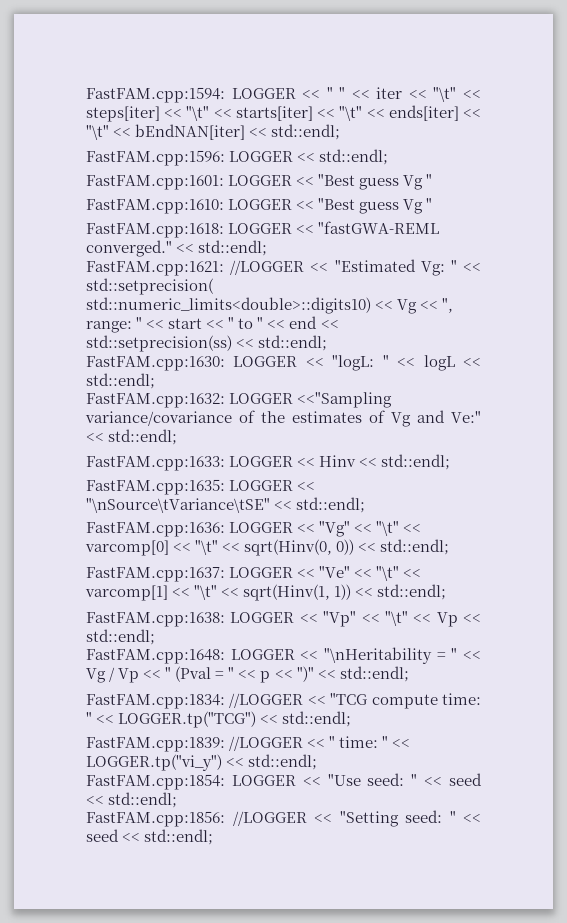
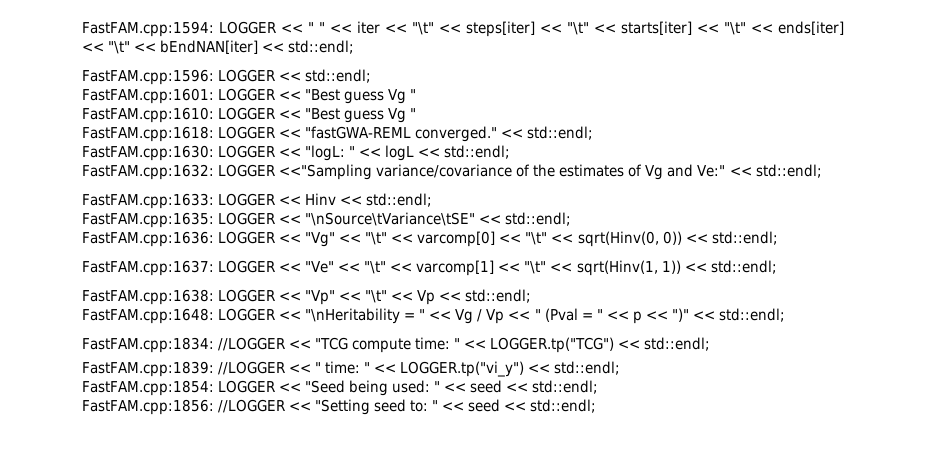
- FastFAM.cpp:1621: //LOGGER << "Estimated Vg: " << std::setprecision( std::numeric_limits<double>::digits10) << Vg << ", range: " << start << " to " << end << std::setprecision(ss) << std::endl;
- FastFAM.cpp:1854: LOGGER << "Use seed: " << seed << std::endl;
+ FastFAM.cpp:1854: LOGGER << "Seed being used: " << seed << std::endl;
- FastFAM.cpp:1856: //LOGGER << "Setting seed: " << seed << std::endl;
+ FastFAM.cpp:1856: //LOGGER << "Setting seed to: " << seed << std::endl;

